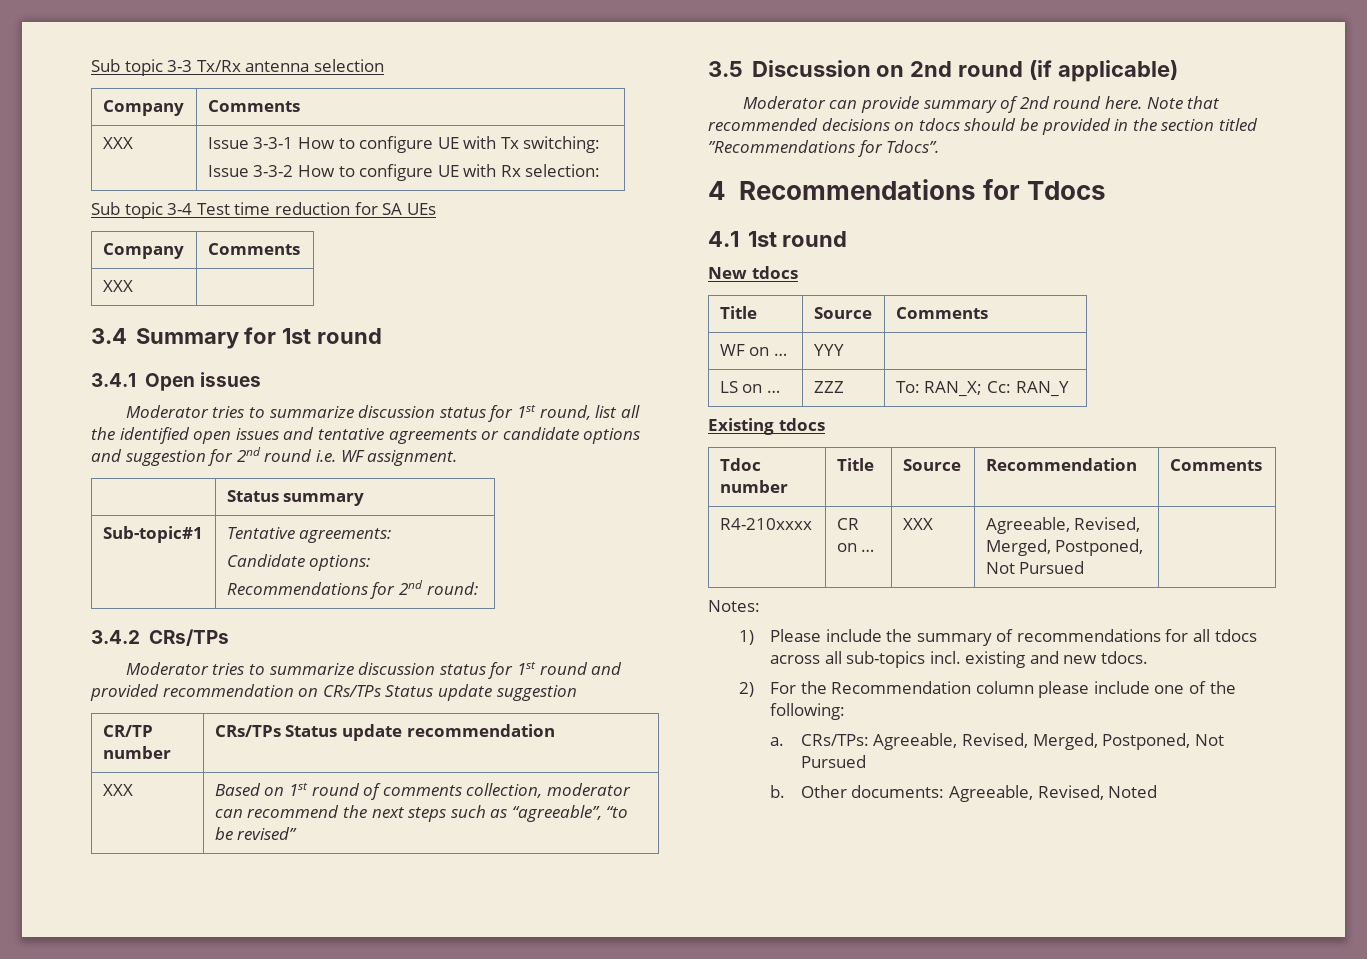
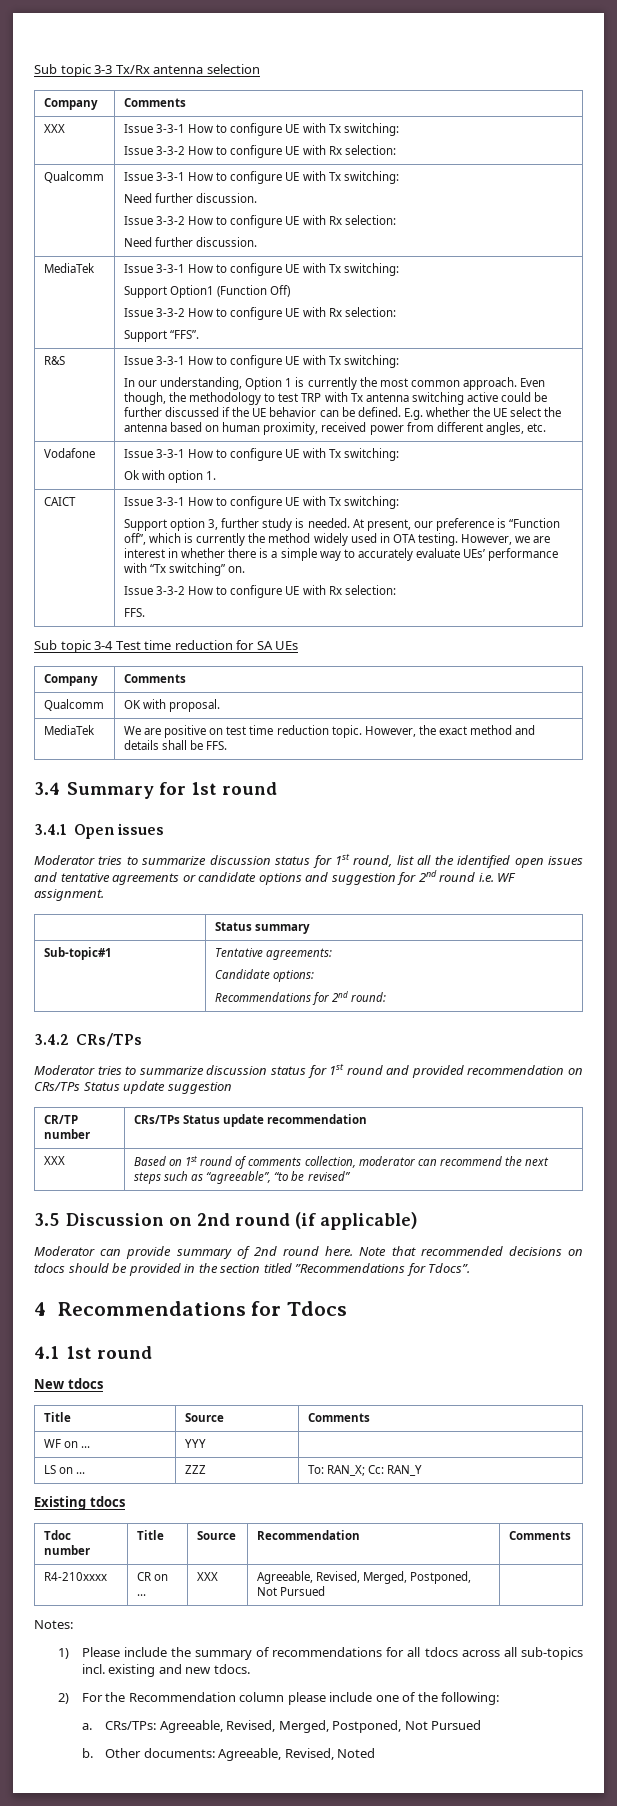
+ Qualcomm | Issue 3-3-1 How to configure UE with Tx switching:
+ Need further discussion.
+ Issue 3-3-2 How to configure UE with Rx selection:
+ Need further discussion.
+ MediaTek | Issue 3-3-1 How to configure UE with Tx switching:
+ Support Option1 (Function Off)
+ Issue 3-3-2 How to configure UE with Rx selection:
+ Support “FFS”.
+ R&S | Issue 3-3-1 How to configure UE with Tx switching:
+ In our understanding, Option 1 is currently the most common approach. Even though, the methodology to test TRP with Tx antenna switching active could be further discussed if the UE behavior can be defined. E.g. whether the UE select the antenna based on human proximity, received power from different angles, etc.
+ Vodafone | Issue 3-3-1 How to configure UE with Tx switching:
+ Ok with option 1.
+ CAICT | Issue 3-3-1 How to configure UE with Tx switching:
+ Support option 3, further study is needed. At present, our preference is “Function off”, which is currently the method widely used in OTA testing. However, we are interest in whether there is a simple way to accurately evaluate UEs’ performance with “Tx switching” on.
+ Issue 3-3-2 How to configure UE with Rx selection:
+ FFS.
  Sub topic 3-4 Test time reduction for SA UEs
  Company | Comments
- XXX |
+ Qualcomm | OK with proposal.
+ MediaTek | We are positive on test time reduction topic. However, the exact method and details shall be FFS.

